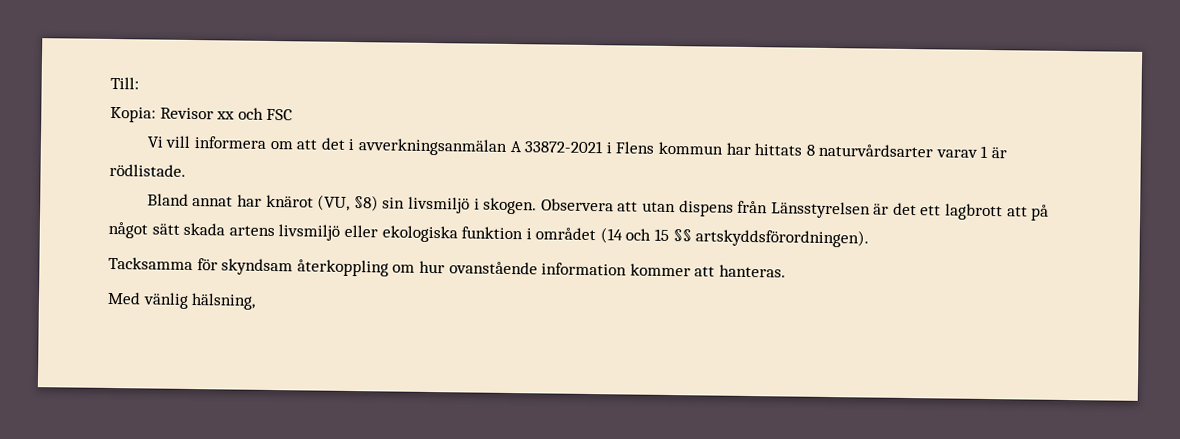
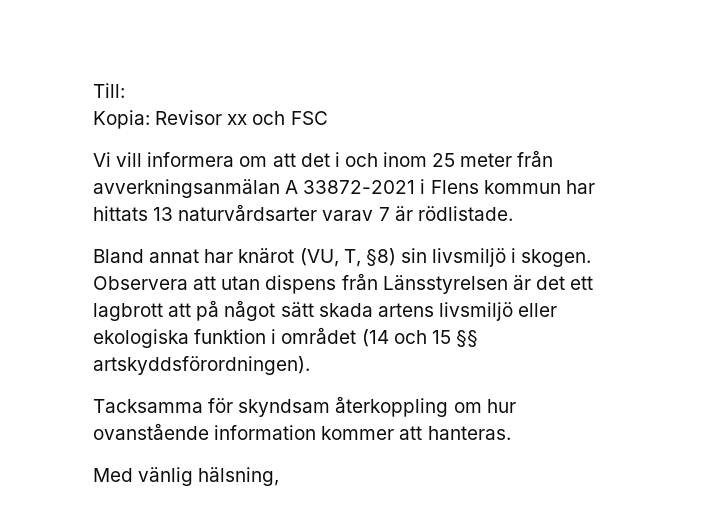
- Vi vill informera om att det i avverkningsanmälan A 33872-2021 i Flens kommun har hittats 8 naturvårdsarter varav 1 är rödlistade.
+ Vi vill informera om att det i och inom 25 meter från avverkningsanmälan A 33872-2021 i Flens kommun har hittats 13 naturvårdsarter varav 7 är rödlistade.
- Bland annat har knärot (VU, §8) sin livsmiljö i skogen.
+ Bland annat har knärot (VU, T, §8) sin livsmiljö i skogen.

